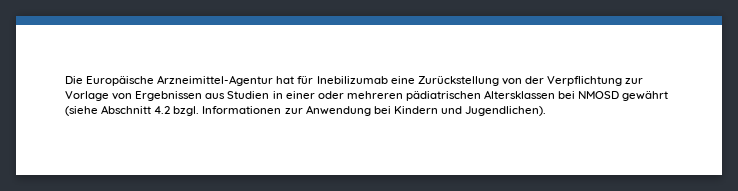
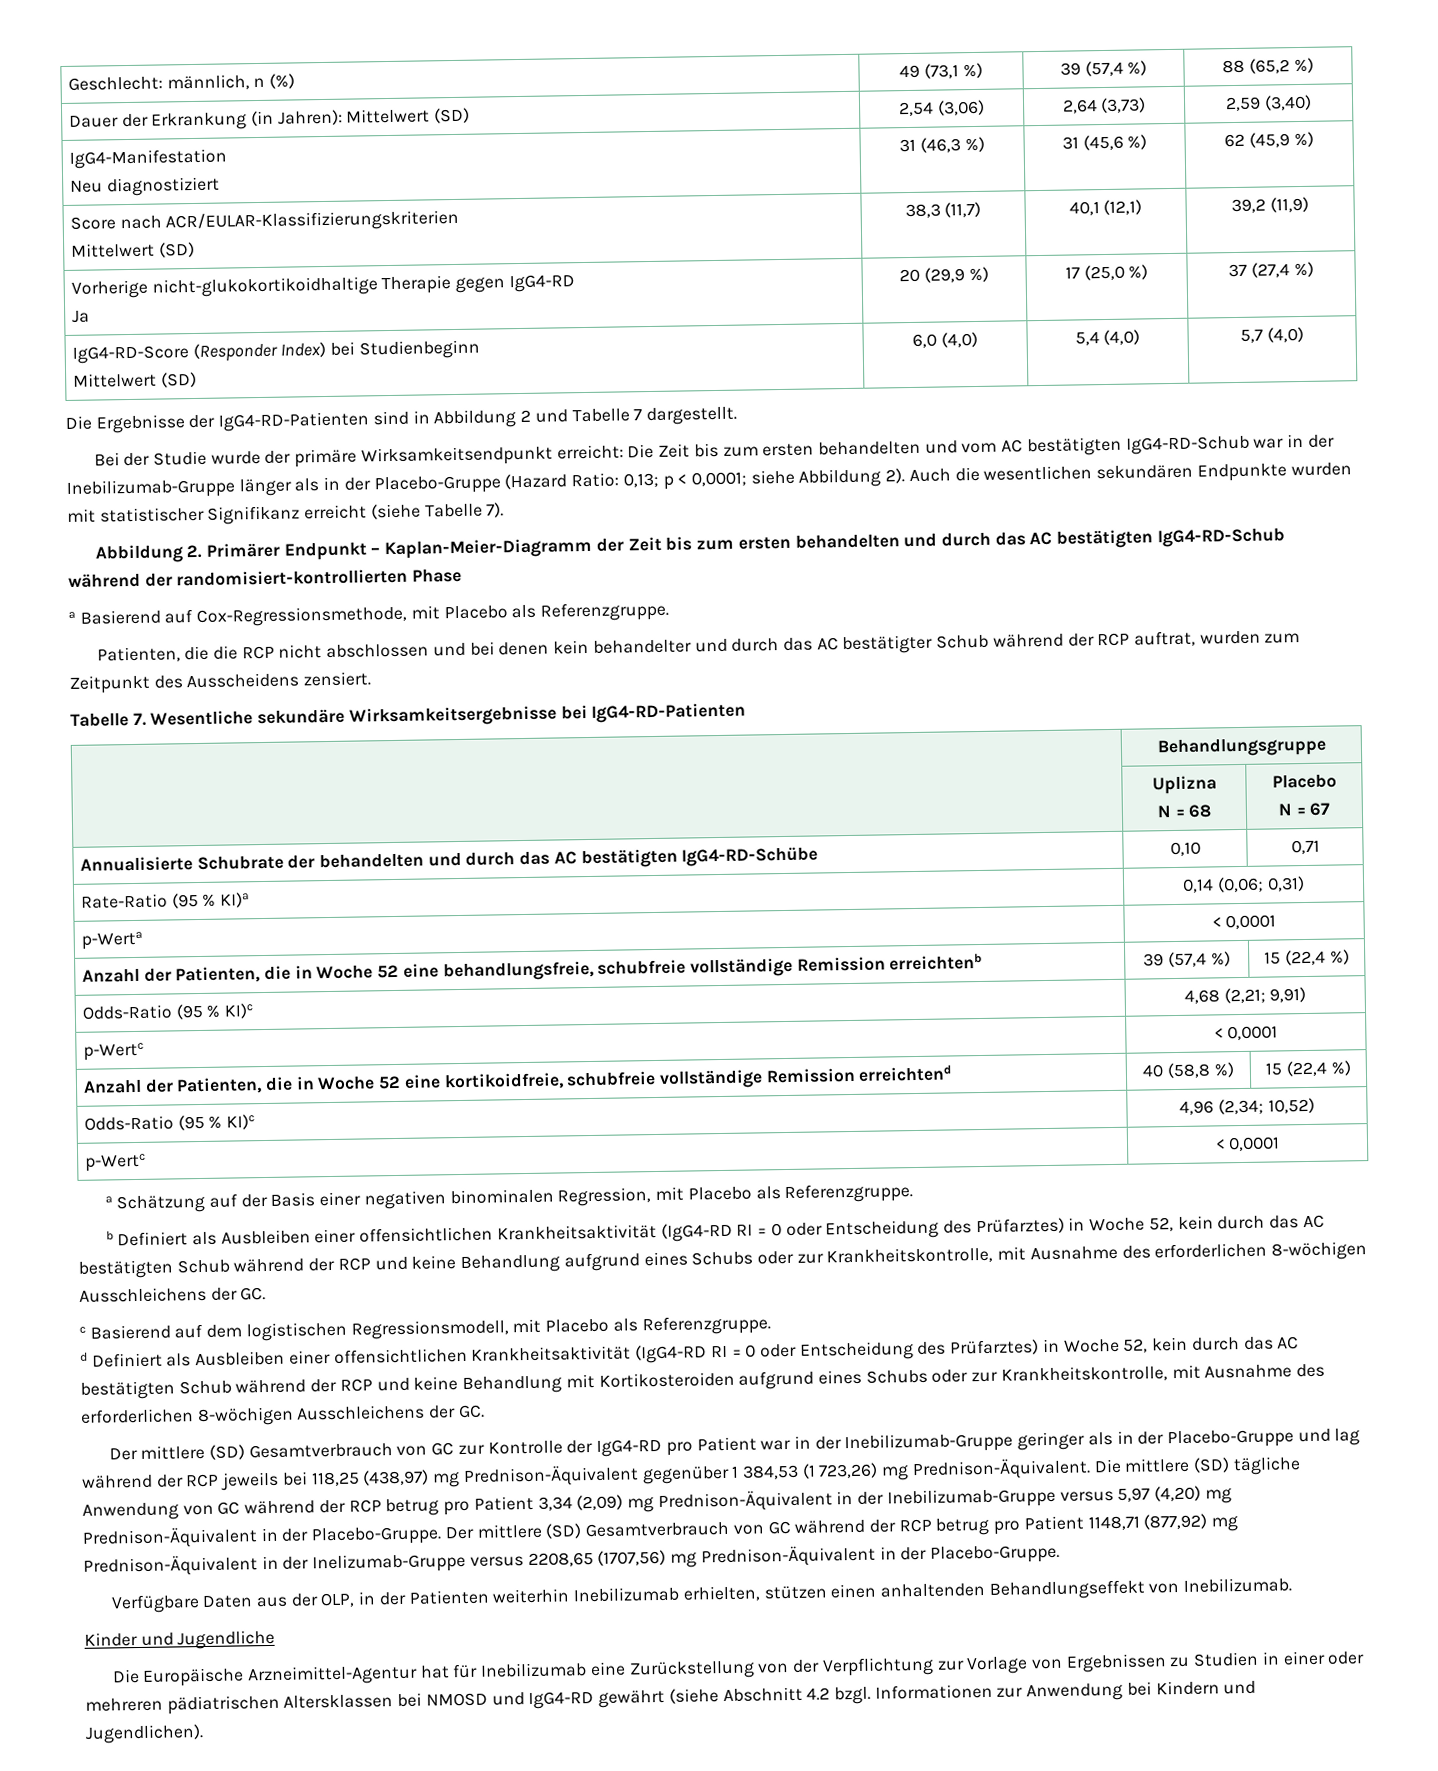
+ Geschlecht: männlich, n (%) | 49 (73,1 %) | 39 (57,4 %) | 88 (65,2 %)
+ Dauer der Erkrankung (in Jahren): Mittelwert (SD) | 2,54 (3,06) | 2,64 (3,73) | 2,59 (3,40)
+ IgG4-Manifestation
+ Neu diagnostiziert | 31 (46,3 %) | 31 (45,6 %) | 62 (45,9 %)
+ Score nach ACR/EULAR-Klassifizierungskriterien
+ Mittelwert (SD) | 38,3 (11,7) | 40,1 (12,1) | 39,2 (11,9)
+ Vorherige nicht-glukokortikoidhaltige Therapie gegen IgG4-RD
+ Ja | 20 (29,9 %) | 17 (25,0 %) | 37 (27,4 %)
+ IgG4-RD-Score (Responder Index) bei Studienbeginn
+ Mittelwert (SD) | 6,0 (4,0) | 5,4 (4,0) | 5,7 (4,0)
+ Die Ergebnisse der IgG4-RD-Patienten sind in Abbildung 2 und Tabelle 7 dargestellt.
+ Bei der Studie wurde der primäre Wirksamkeitsendpunkt erreicht: Die Zeit bis zum ersten behandelten und vom AC bestätigten IgG4-RD-Schub war in der Inebilizumab-Gruppe länger als in der Placebo-Gruppe (Hazard Ratio: 0,13; p < 0,0001; siehe Abbildung 2). Auch die wesentlichen sekundären Endpunkte wurden mit statistischer Signifikanz erreicht (siehe Tabelle 7).
+ Abbildung 2. Primärer Endpunkt – Kaplan-Meier-Diagramm der Zeit bis zum ersten behandelten und durch das AC bestätigten IgG4-RD-Schub während der randomisiert-kontrollierten Phase
+ a Basierend auf Cox-Regressionsmethode, mit Placebo als Referenzgruppe.
+ Patienten, die die RCP nicht abschlossen und bei denen kein behandelter und durch das AC bestätigter Schub während der RCP auftrat, wurden zum Zeitpunkt des Ausscheidens zensiert.
+ Tabelle 7. Wesentliche sekundäre Wirksamkeitsergebnisse bei IgG4-RD-Patienten
+ | Behandlungsgruppe
+ | Uplizna
+ N = 68 | Placebo
+ N = 67
+ Annualisierte Schubrate der behandelten und durch das AC bestätigten IgG4-RD-Schübe | 0,10 | 0,71
+ Rate-Ratio (95 % KI)a | 0,14 (0,06; 0,31)
+ p-Werta | < 0,0001
+ Anzahl der Patienten, die in Woche 52 eine behandlungsfreie, schubfreie vollständige Remission erreichtenb | 39 (57,4 %) | 15 (22,4 %)
+ Odds-Ratio (95 % KI)c | 4,68 (2,21; 9,91)
+ p-Wertc | < 0,0001
+ Anzahl der Patienten, die in Woche 52 eine kortikoidfreie, schubfreie vollständige Remission erreichtend | 40 (58,8 %) | 15 (22,4 %)
+ Odds-Ratio (95 % KI)c | 4,96 (2,34; 10,52)
+ p-Wertc | < 0,0001
+ a Schätzung auf der Basis einer negativen binominalen Regression, mit Placebo als Referenzgruppe.
+ b Definiert als Ausbleiben einer offensichtlichen Krankheitsaktivität (IgG4-RD RI = 0 oder Entscheidung des Prüfarztes) in Woche 52, kein durch das AC bestätigten Schub während der RCP und keine Behandlung aufgrund eines Schubs oder zur Krankheitskontrolle, mit Ausnahme des erforderlichen 8-wöchigen Ausschleichens der GC.
+ c Basierend auf dem logistischen Regressionsmodell, mit Placebo als Referenzgruppe.
+ d Definiert als Ausbleiben einer offensichtlichen Krankheitsaktivität (IgG4-RD RI = 0 oder Entscheidung des Prüfarztes) in Woche 52, kein durch das AC bestätigten Schub während der RCP und keine Behandlung mit Kortikosteroiden aufgrund eines Schubs oder zur Krankheitskontrolle, mit Ausnahme des erforderlichen 8-wöchigen Ausschleichens der GC.
+ Der mittlere (SD) Gesamtverbrauch von GC zur Kontrolle der IgG4-RD pro Patient war in der Inebilizumab-Gruppe geringer als in der Placebo-Gruppe und lag während der RCP jeweils bei 118,25 (438,97) mg Prednison-Äquivalent gegenüber 1 384,53 (1 723,26) mg Prednison-Äquivalent. Die mittlere (SD) tägliche Anwendung von GC während der RCP betrug pro Patient 3,34 (2,09) mg Prednison-Äquivalent in der Inebilizumab-Gruppe versus 5,97 (4,20) mg Prednison-Äquivalent in der Placebo-Gruppe. Der mittlere (SD) Gesamtverbrauch von GC während der RCP betrug pro Patient 1148,71 (877,92) mg Prednison-Äquivalent in der Inelizumab-Gruppe versus 2208,65 (1707,56) mg Prednison-Äquivalent in der Placebo-Gruppe.
+ Verfügbare Daten aus der OLP, in der Patienten weiterhin Inebilizumab erhielten, stützen einen anhaltenden Behandlungseffekt von Inebilizumab.
+ Kinder und Jugendliche
- Die Europäische Arzneimittel-Agentur hat für Inebilizumab eine Zurückstellung von der Verpflichtung zur Vorlage von Ergebnissen aus Studien in einer oder mehreren pädiatrischen Altersklassen bei NMOSD gewährt (siehe Abschnitt 4.2 bzgl.
+ Die Europäische Arzneimittel-Agentur hat für Inebilizumab eine Zurückstellung von der Verpflichtung zur Vorlage von Ergebnissen zu Studien in einer oder mehreren pädiatrischen Altersklassen bei NMOSD und IgG4-RD gewährt (siehe Abschnitt 4.2 bzgl.

